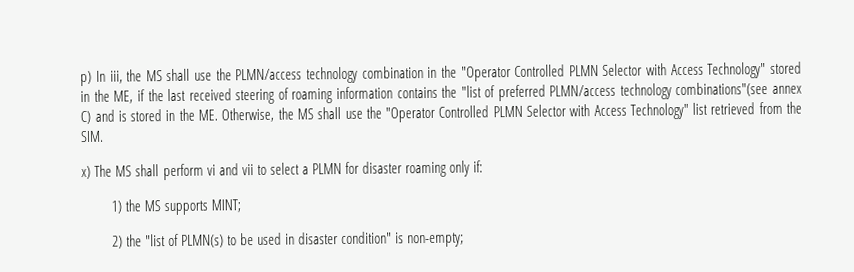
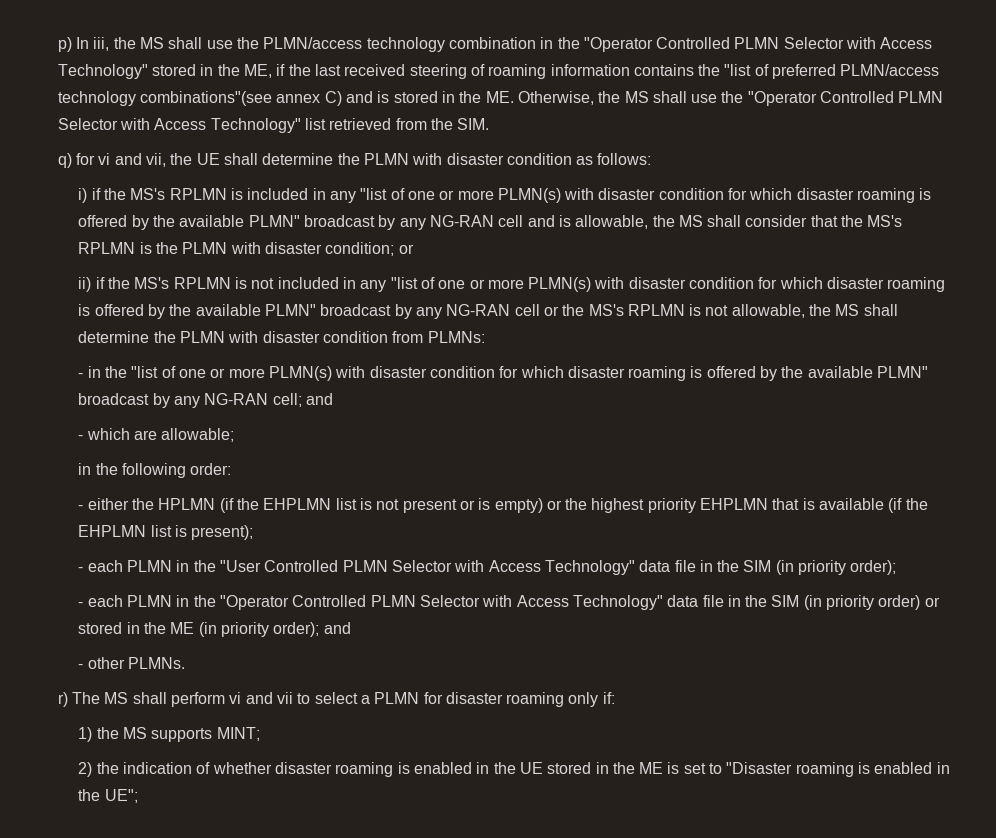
- x) The MS shall perform vi and vii to select a PLMN for disaster roaming only if:
+ q) for vi and vii, the UE shall determine the PLMN with disaster condition as follows:
+ i) if the MS's RPLMN is included in any "list of one or more PLMN(s) with disaster condition for which disaster roaming is offered by the available PLMN" broadcast by any NG-RAN cell and is allowable, the MS shall consider that the MS's RPLMN is the PLMN with disaster condition; or
+ ii) if the MS's RPLMN is not included in any "list of one or more PLMN(s) with disaster condition for which disaster roaming is offered by the available PLMN" broadcast by any NG-RAN cell or the MS's RPLMN is not allowable, the MS shall determine the PLMN with disaster condition from PLMNs:
+ - in the "list of one or more PLMN(s) with disaster condition for which disaster roaming is offered by the available PLMN" broadcast by any NG-RAN cell; and
+ - which are allowable;
+ in the following order:
+ - either the HPLMN (if the EHPLMN list is not present or is empty) or the highest priority EHPLMN that is available (if the EHPLMN list is present);
+ - each PLMN in the "User Controlled PLMN Selector with Access Technology" data file in the SIM (in priority order);
+ - each PLMN in the "Operator Controlled PLMN Selector with Access Technology" data file in the SIM (in priority order) or stored in the ME (in priority order); and
+ - other PLMNs.
+ r) The MS shall perform vi and vii to select a PLMN for disaster roaming only if:
- 2) the "list of PLMN(s) to be used in disaster condition" is non-empty;
+ 2) the indication of whether disaster roaming is enabled in the UE stored in the ME is set to "Disaster roaming is enabled in the UE";

